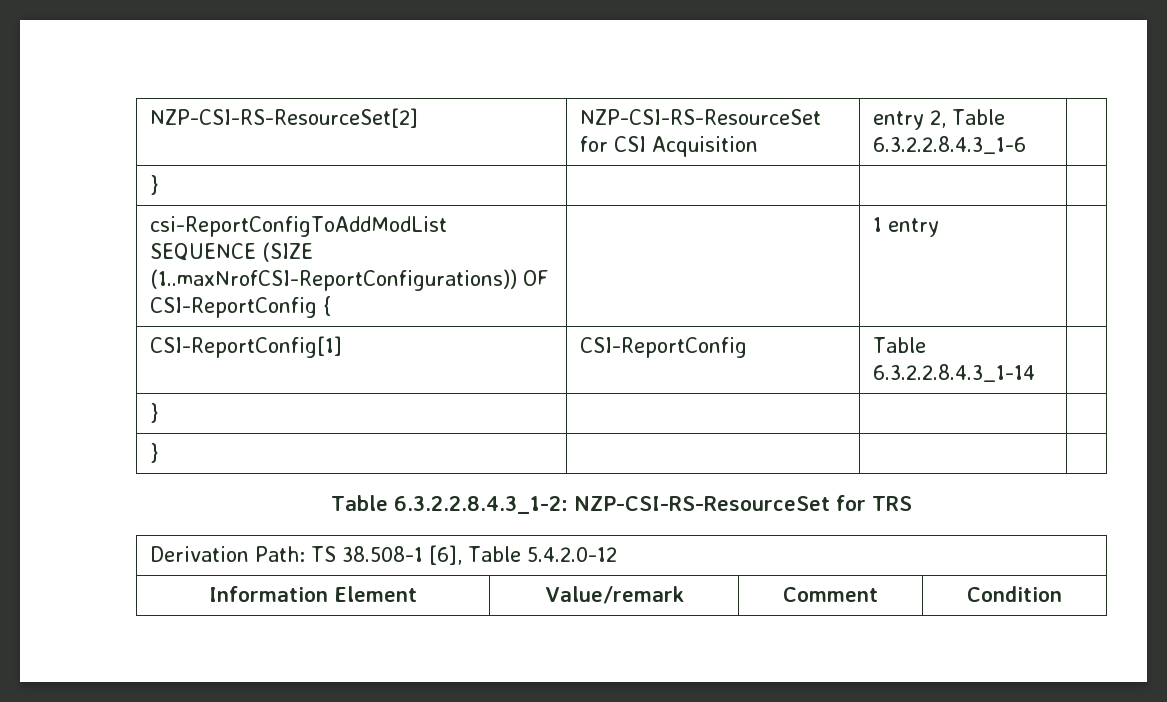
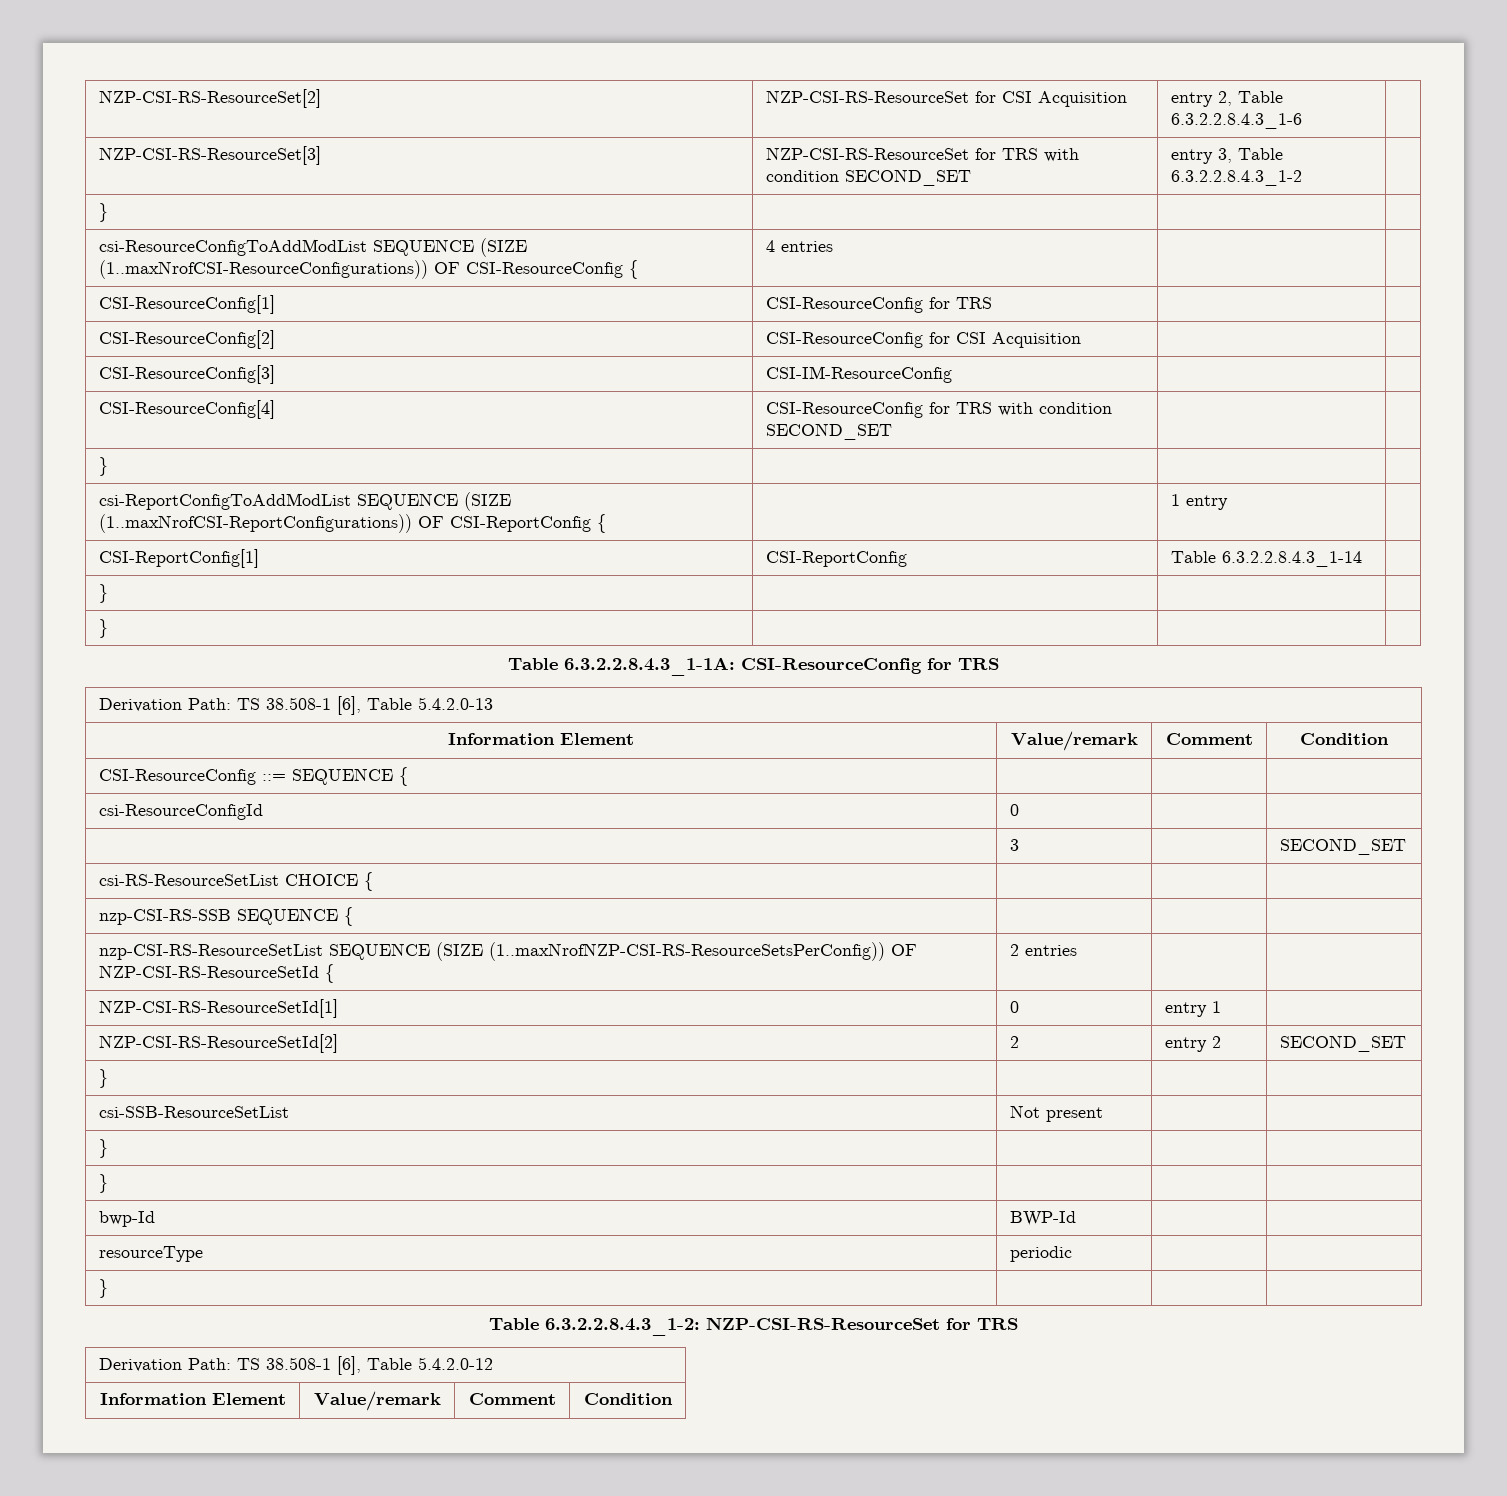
+ NZP-CSI-RS-ResourceSet[3] | NZP-CSI-RS-ResourceSet for TRS with condition SECOND_SET | entry 3, Table 6.3.2.2.8.4.3_1-2 |
+ } | | |
+ csi-ResourceConfigToAddModList SEQUENCE (SIZE (1..maxNrofCSI-ResourceConfigurations)) OF CSI-ResourceConfig { | 4 entries | |
+ CSI-ResourceConfig[1] | CSI-ResourceConfig for TRS | |
+ CSI-ResourceConfig[2] | CSI-ResourceConfig for CSI Acquisition | |
+ CSI-ResourceConfig[3] | CSI-IM-ResourceConfig | |
+ CSI-ResourceConfig[4] | CSI-ResourceConfig for TRS with condition SECOND_SET | |
+ Table 6.3.2.2.8.4.3_1-1A: CSI-ResourceConfig for TRS
+ Derivation Path: TS 38.508-1 [6], Table 5.4.2.0-13
+ Information Element | Value/remark | Comment | Condition
+ CSI-ResourceConfig ::= SEQUENCE { | | |
+ csi-ResourceConfigId | 0 | |
+ | 3 | | SECOND_SET
+ csi-RS-ResourceSetList CHOICE { | | |
+ nzp-CSI-RS-SSB SEQUENCE { | | |
+ nzp-CSI-RS-ResourceSetList SEQUENCE (SIZE (1..maxNrofNZP-CSI-RS-ResourceSetsPerConfig)) OF NZP-CSI-RS-ResourceSetId { | 2 entries | |
+ NZP-CSI-RS-ResourceSetId[1] | 0 | entry 1 |
+ NZP-CSI-RS-ResourceSetId[2] | 2 | entry 2 | SECOND_SET
+ } | | |
+ csi-SSB-ResourceSetList | Not present | |
+ } | | |
+ } | | |
+ bwp-Id | BWP-Id | |
+ resourceType | periodic | |
+ } | | |

